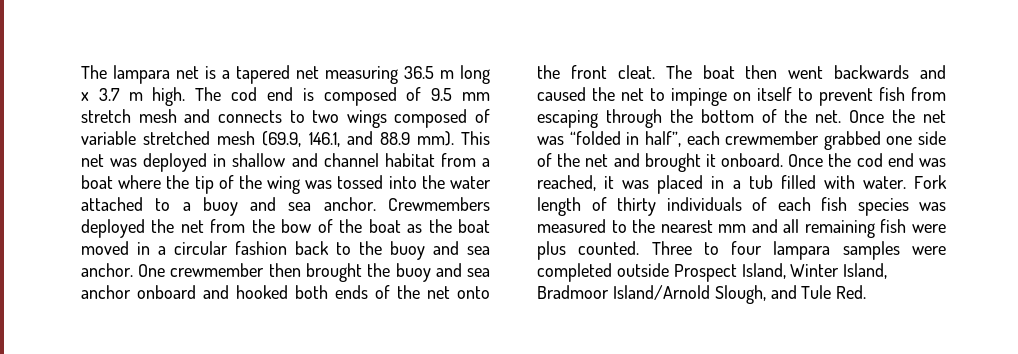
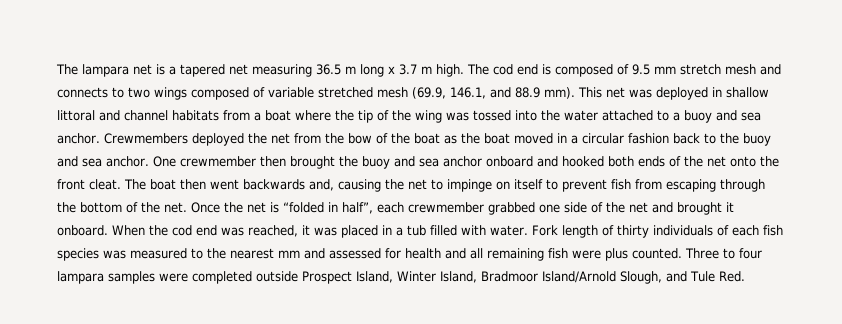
- This net was deployed in shallow and channel habitat from a boat where the tip of the wing was tossed into the water attached to a buoy and sea anchor.
+ This net was deployed in shallow littoral and channel habitats from a boat where the tip of the wing was tossed into the water attached to a buoy and sea anchor.
- The boat then went backwards and caused the net to impinge on itself to prevent fish from escaping through the bottom of the net.
+ The boat then went backwards and, causing the net to impinge on itself to prevent fish from escaping through the bottom of the net.
- Once the net was “folded in half”, each crewmember grabbed one side of the net and brought it onboard.
+ Once the net is “folded in half”, each crewmember grabbed one side of the net and brought it onboard.
- Once the cod end was reached, it was placed in a tub filled with water.
+ When the cod end was reached, it was placed in a tub filled with water.
- Fork length of thirty individuals of each fish species was measured to the nearest mm and all remaining fish were plus counted.
+ Fork length of thirty individuals of each fish species was measured to the nearest mm and assessed for health and all remaining fish were plus counted.

